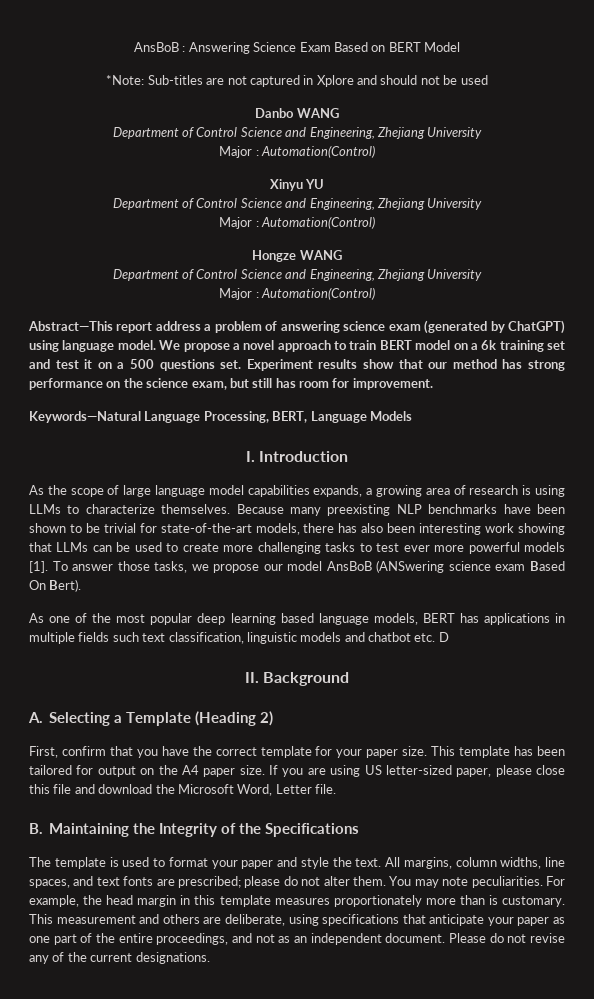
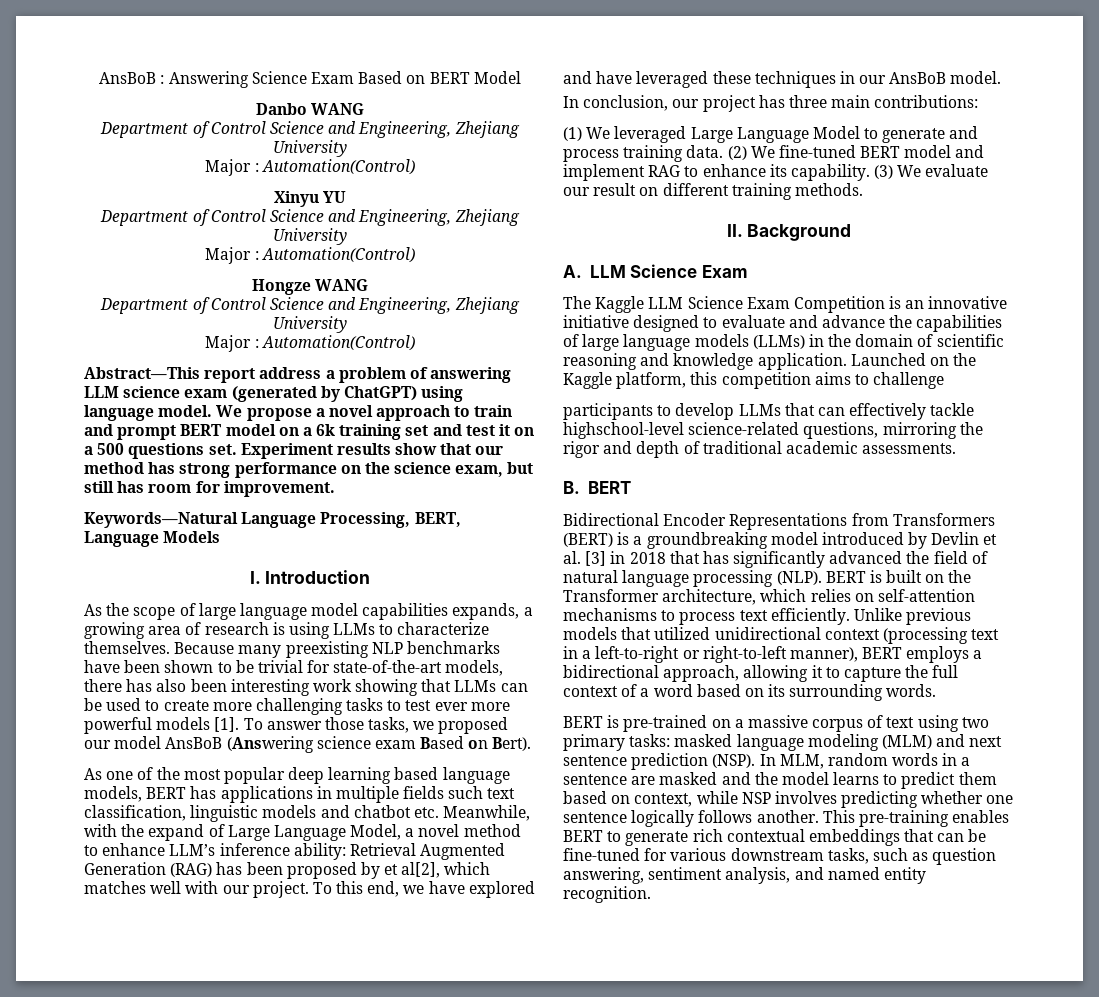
- *Note: Sub-titles are not captured in Xplore and should not be used
- Abstract—This report address a problem of answering science exam (generated by ChatGPT) using language model.
+ Abstract—This report address a problem of answering LLM science exam (generated by ChatGPT) using language model.
- We propose a novel approach to train BERT model on a 6k training set and test it on a 500 questions set.
+ We propose a novel approach to train and prompt BERT model on a 6k training set and test it on a 500 questions set.
- To answer those tasks, we propose our model AnsBoB (ANSwering science exam Based On Bert).
+ To answer those tasks, we proposed our model AnsBoB (Answering science exam Based on Bert).
- As one of the most popular deep learning based language models, BERT has applications in multiple fields such text classification, linguistic models and chatbot etc. D
+ As one of the most popular deep learning based language models, BERT has applications in multiple fields such text classification, linguistic models and chatbot etc. Meanwhile, with the expand of Large Language Model, a novel method to enhance LLM’s inference ability: Retrieval Augmented Generation (RAG) has been proposed by et al[2], which matches well with our project. To this end, we have explored and have leveraged these techniques in our AnsBoB model.
+ In conclusion, our project has three main contributions:
+ (1) We leveraged Large Language Model to generate and process training data. (2) We fine-tuned BERT model and implement RAG to enhance its capability. (3) We evaluate our result on different training methods.
  II. Background
- A. Selecting a Template (Heading 2)
- First, confirm that you have the correct template for your paper size. This template has been tailored for output on the A4 paper size. If you are using US letter-sized paper, please close this file and download the Microsoft Word, Letter file.
- B. Maintaining the Integrity of the Specifications
- The template is used to format your paper and style the text. All margins, column widths, line spaces, and text fonts are prescribed; please do not alter them. You may note peculiarities. For example, the head margin in this template measures proportionately more than is customary. This measurement and others are deliberate, using specifications that anticipate your paper as one part of the entire proceedings, and not as an independent document. Please do not revise any of the current designations.
+ A. LLM Science Exam
+ The Kaggle LLM Science Exam Competition is an innovative initiative designed to evaluate and advance the capabilities of large language models (LLMs) in the domain of scientific reasoning and knowledge application. Launched on the Kaggle platform, this competition aims to challenge
+ participants to develop LLMs that can effectively tackle highschool-level science-related questions, mirroring the rigor and depth of traditional academic assessments.
+ B. BERT
+ Bidirectional Encoder Representations from Transformers (BERT) is a groundbreaking model introduced by Devlin et al. [3] in 2018 that has significantly advanced the field of natural language processing (NLP). BERT is built on the Transformer architecture, which relies on self-attention mechanisms to process text efficiently. Unlike previous models that utilized unidirectional context (processing text in a left-to-right or right-to-left manner), BERT employs a bidirectional approach, allowing it to capture the full context of a word based on its surrounding words.
+ BERT is pre-trained on a massive corpus of text using two primary tasks: masked language modeling (MLM) and next sentence prediction (NSP). In MLM, random words in a sentence are masked and the model learns to predict them based on context, while NSP involves predicting whether one sentence logically follows another. This pre-training enables BERT to generate rich contextual embeddings that can be fine-tuned for various downstream tasks, such as question answering, sentiment analysis, and named entity recognition.

